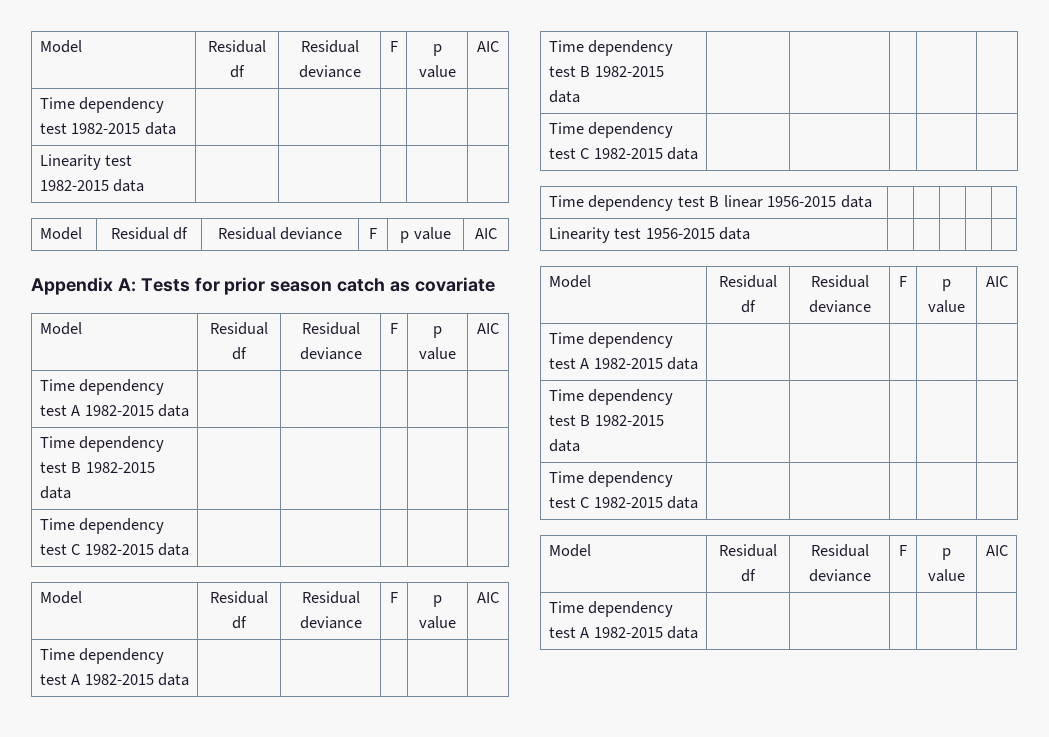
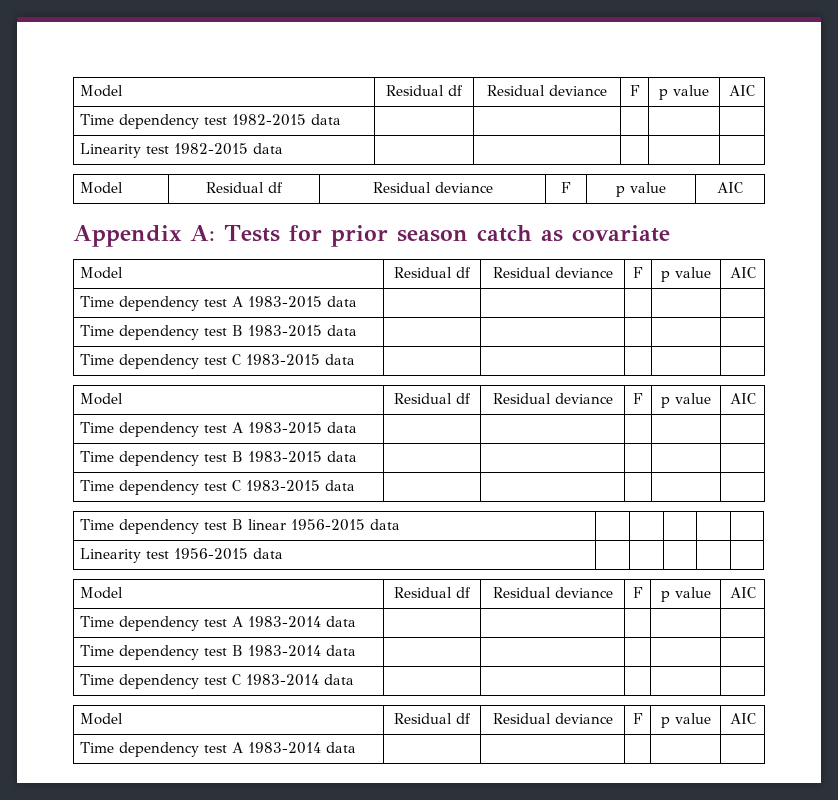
  Appendix A: Tests for prior season catch as covariate
  Model | Residual df | Residual deviance | F | p value | AIC
- Time dependency test A 1982-2015 data | | | | |
- Time dependency test B 1982-2015 data | | | | |
- Time dependency test C 1982-2015 data | | | | |
+ Time dependency test A 1983-2015 data | | | | |
+ Time dependency test B 1983-2015 data | | | | |
+ Time dependency test C 1983-2015 data | | | | |
  Model | Residual df | Residual deviance | F | p value | AIC
- Time dependency test A 1982-2015 data | | | | |
- Time dependency test B 1982-2015 data | | | | |
- Time dependency test C 1982-2015 data | | | | |
+ Time dependency test A 1983-2015 data | | | | |
+ Time dependency test B 1983-2015 data | | | | |
+ Time dependency test C 1983-2015 data | | | | |
  Linearity test 1956-2015 data | | | | |
  Model | Residual df | Residual deviance | F | p value | AIC
- Time dependency test A 1982-2015 data | | | | |
- Time dependency test B 1982-2015 data | | | | |
- Time dependency test C 1982-2015 data | | | | |
+ Time dependency test A 1983-2014 data | | | | |
+ Time dependency test B 1983-2014 data | | | | |
+ Time dependency test C 1983-2014 data | | | | |
  Model | Residual df | Residual deviance | F | p value | AIC
- Time dependency test A 1982-2015 data | | | | |
+ Time dependency test A 1983-2014 data | | | | |

